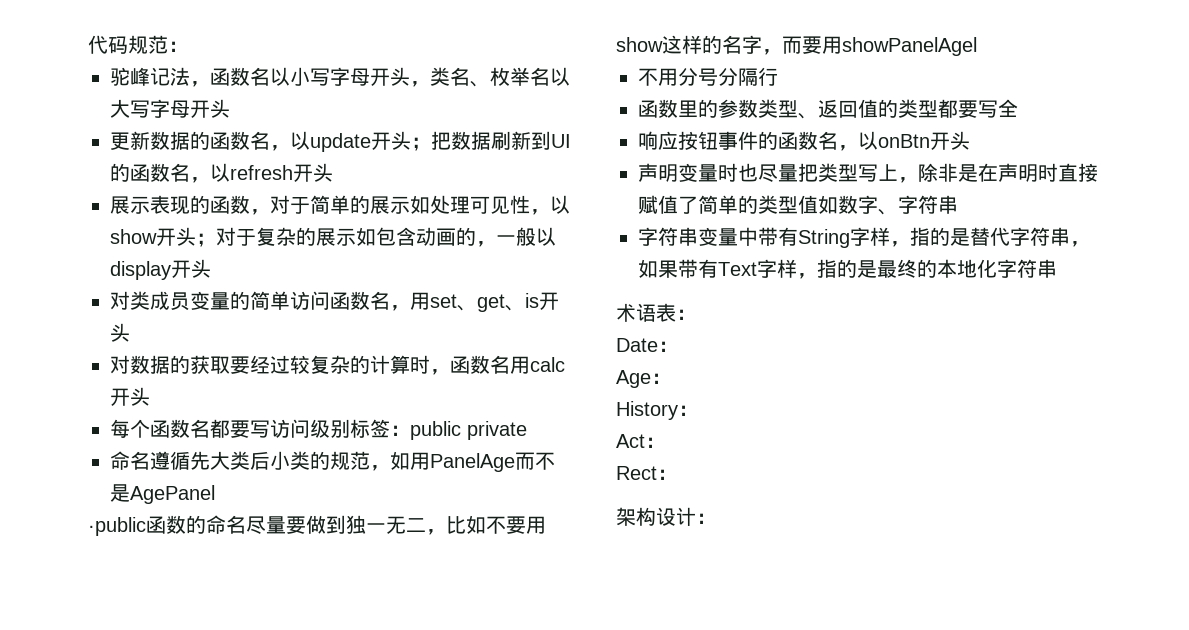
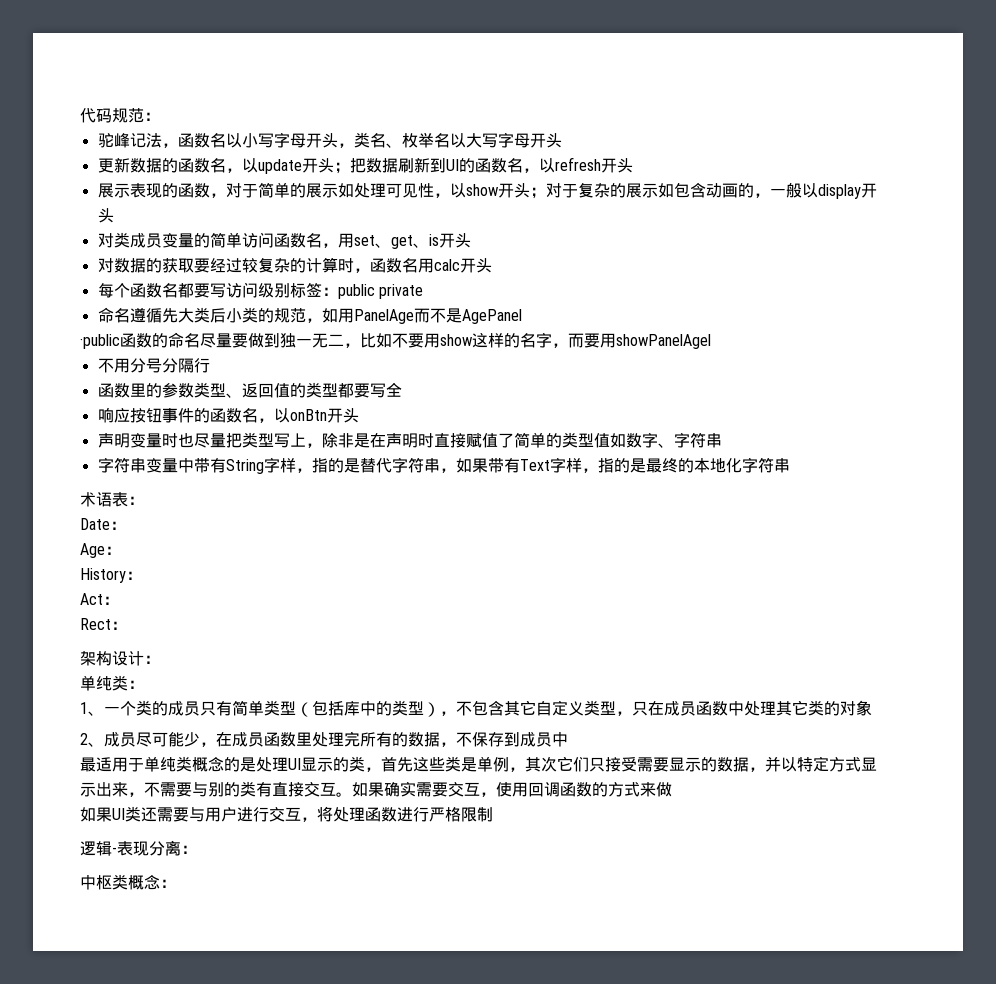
+ 单纯类：
+ 1、一个类的成员只有简单类型（包括库中的类型），不包含其它自定义类型，只在成员函数中处理其它类的对象
+ 2、成员尽可能少，在成员函数里处理完所有的数据，不保存到成员中
+ 最适用于单纯类概念的是处理UI显示的类，首先这些类是单例，其次它们只接受需要显示的数据，并以特定方式显示出来，不需要与别的类有直接交互。如果确实需要交互，使用回调函数的方式来做
+ 如果UI类还需要与用户进行交互，将处理函数进行严格限制
+ 逻辑-表现分离：
+ 中枢类概念：

